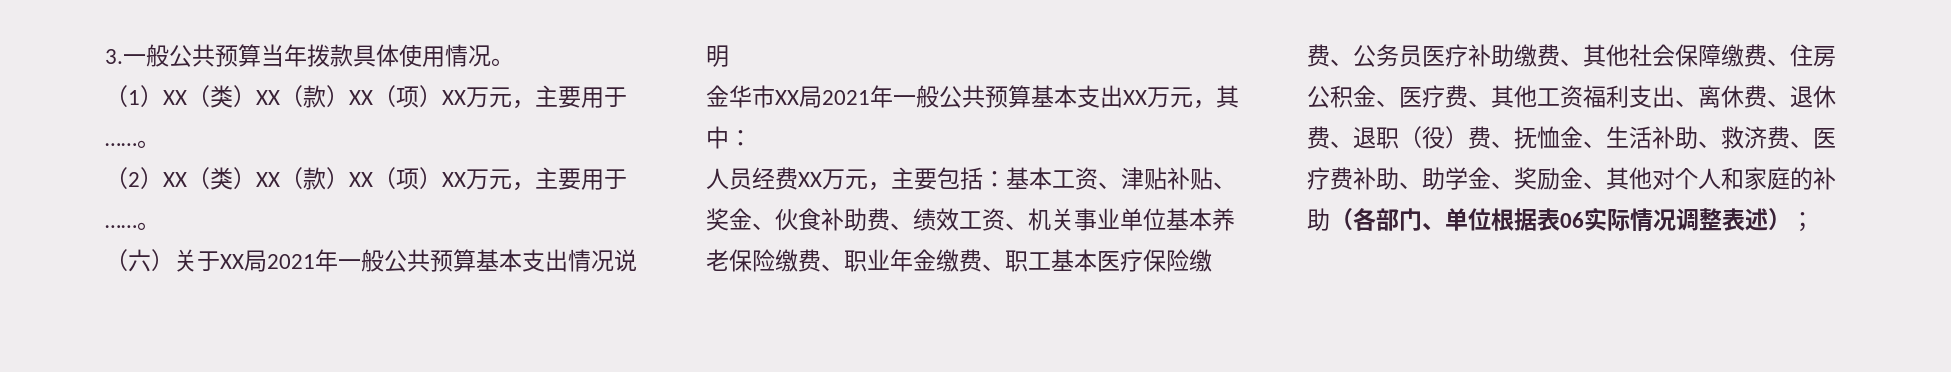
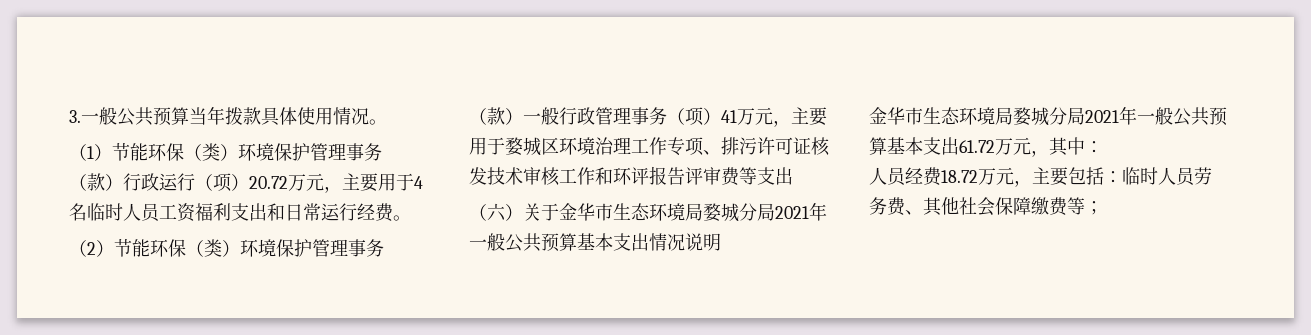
- （1）XX（类）XX（款）XX（项）XX万元，主要用于……。
- （2）XX（类）XX（款）XX（项）XX万元，主要用于……。
- （六）关于XX局2021年一般公共预算基本支出情况说明
+ （1）节能环保（类）环境保护管理事务（款）行政运行（项）20.72万元，主要用于4名临时人员工资福利支出和日常运行经费。
+ （2）节能环保（类）环境保护管理事务（款）一般行政管理事务（项）41万元，主要用于婺城区环境治理工作专项、排污许可证核发技术审核工作和环评报告评审费等支出
+ （六）关于金华市生态环境局婺城分局2021年一般公共预算基本支出情况说明
- 金华市XX局2021年一般公共预算基本支出XX万元，其中：
+ 金华市生态环境局婺城分局2021年一般公共预算基本支出61.72万元，其中：
- 人员经费XX万元，主要包括：基本工资、津贴补贴、奖金、伙食补助费、绩效工资、机关事业单位基本养老保险缴费、职业年金缴费、职工基本医疗保险缴费、公务员医疗补助缴费、其他社会保障缴费、住房公积金、医疗费、其他工资福利支出、离休费、退休费、退职（役）费、抚恤金、生活补助、救济费、医疗费补助、助学金、奖励金、其他对个人和家庭的补助（各部门、单位根据表06实际情况调整表述）；
+ 人员经费18.72万元，主要包括：临时人员劳务费、其他社会保障缴费等；

